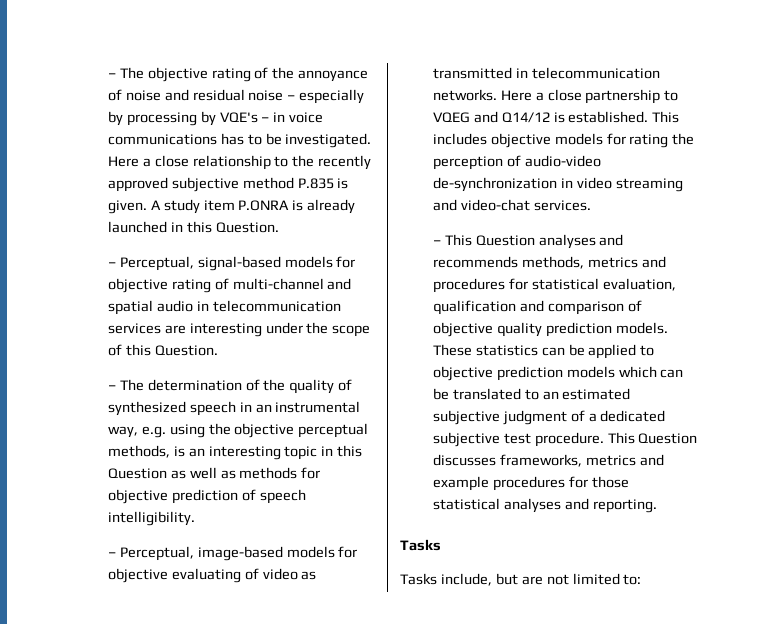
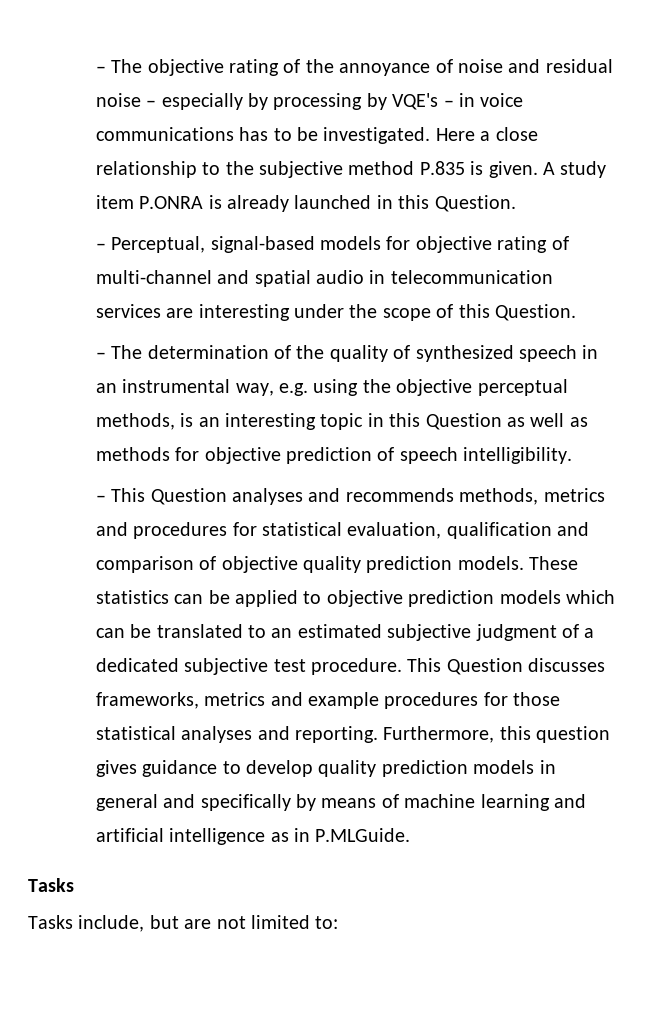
- Here a close relationship to the recently approved subjective method P.835 is given.
+ Here a close relationship to the subjective method P.835 is given.
- – Perceptual, image-based models for objective evaluating of video as transmitted in telecommunication networks. Here a close partnership to VQEG and Q14/12 is established. This includes objective models for rating the perception of audio-video de-synchronization in video streaming and video-chat services.
+ Furthermore, this question gives guidance to develop quality prediction models in general and specifically by means of machine learning and artificial intelligence as in P.MLGuide.

